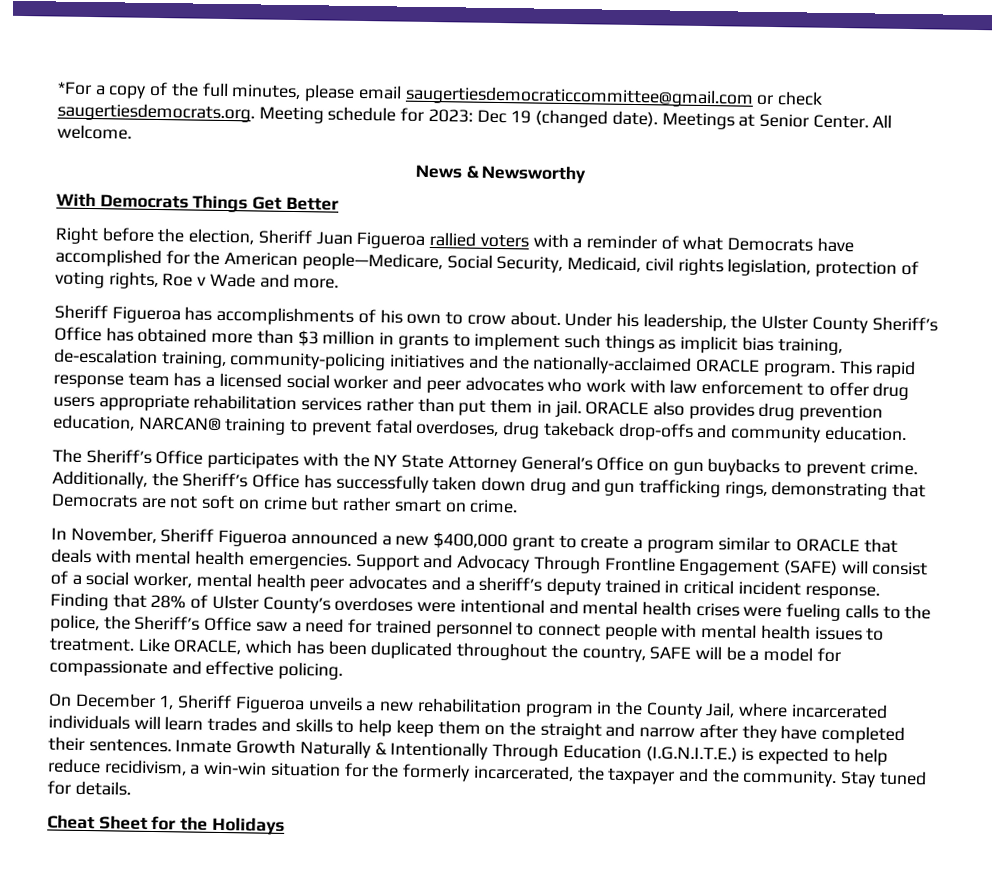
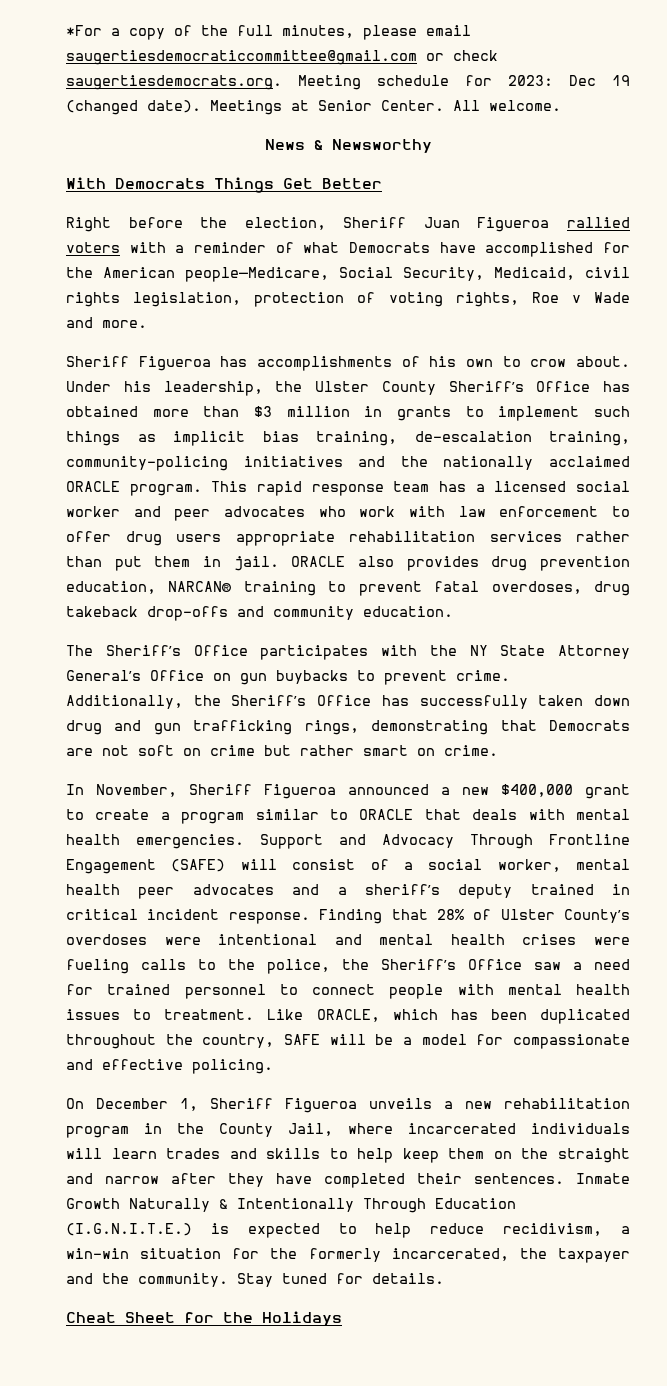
- Under his leadership, the Ulster County Sheriff’s Office has obtained more than $3 million in grants to implement such things as implicit bias training, de-escalation training, community-policing initiatives and the nationally-acclaimed ORACLE program.
+ Under his leadership, the Ulster County Sheriff’s Office has obtained more than $3 million in grants to implement such things as implicit bias training, de-escalation training, community-policing initiatives and the nationally acclaimed ORACLE program.

